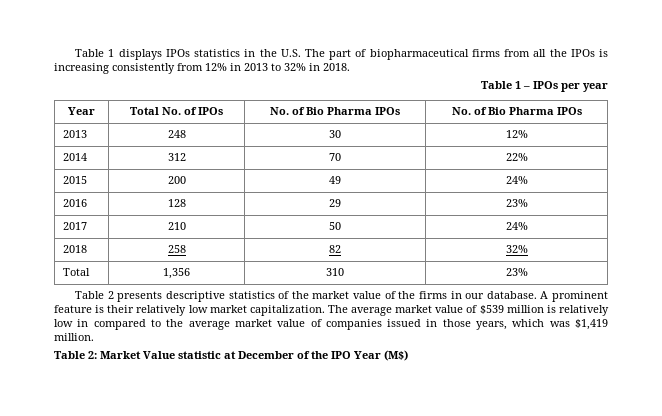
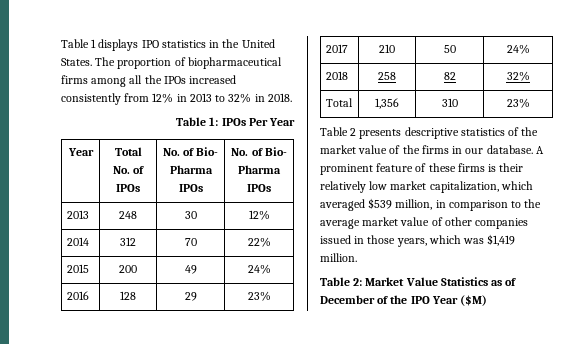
- Table 1 displays IPOs statistics in the U.S. The part of biopharmaceutical firms from all the IPOs is increasing consistently from 12% in 2013 to 32% in 2018.
+ Table 1 displays IPO statistics in the United States. The proportion of biopharmaceutical firms among all the IPOs increased consistently from 12% in 2013 to 32% in 2018.
- Table 1 – IPOs per year
+ Table 1: IPOs Per Year
- Year | Total No. of IPOs | No. of Bio Pharma IPOs | No. of Bio Pharma IPOs
+ Year | Total No. of IPOs | No. of Bio- Pharma IPOs | No. of Bio- Pharma IPOs
- A prominent feature is their relatively low market capitalization. The average market value of $539 million is relatively low in compared to the average market value of companies issued in those years, which was $1,419 million.
+ A prominent feature of these firms is their relatively low market capitalization, which averaged $539 million, in comparison to the average market value of other companies issued in those years, which was $1,419 million.
- Table 2: Market Value statistic at December of the IPO Year (M$)
+ Table 2: Market Value Statistics as of December of the IPO Year ($M)

